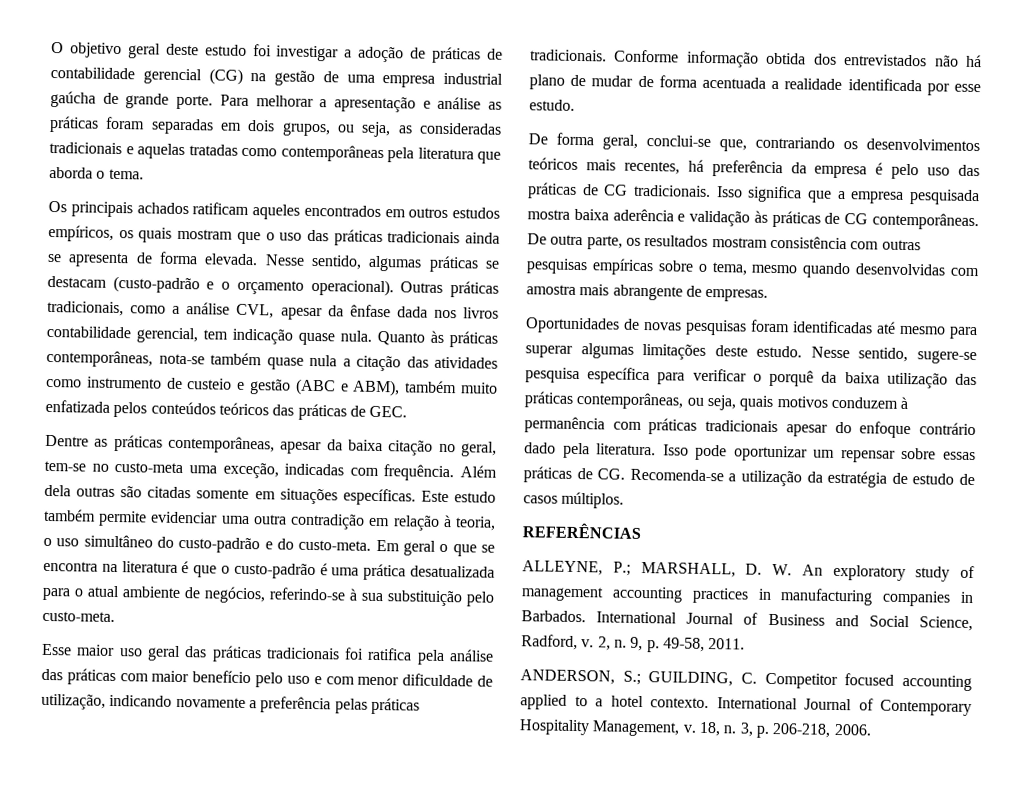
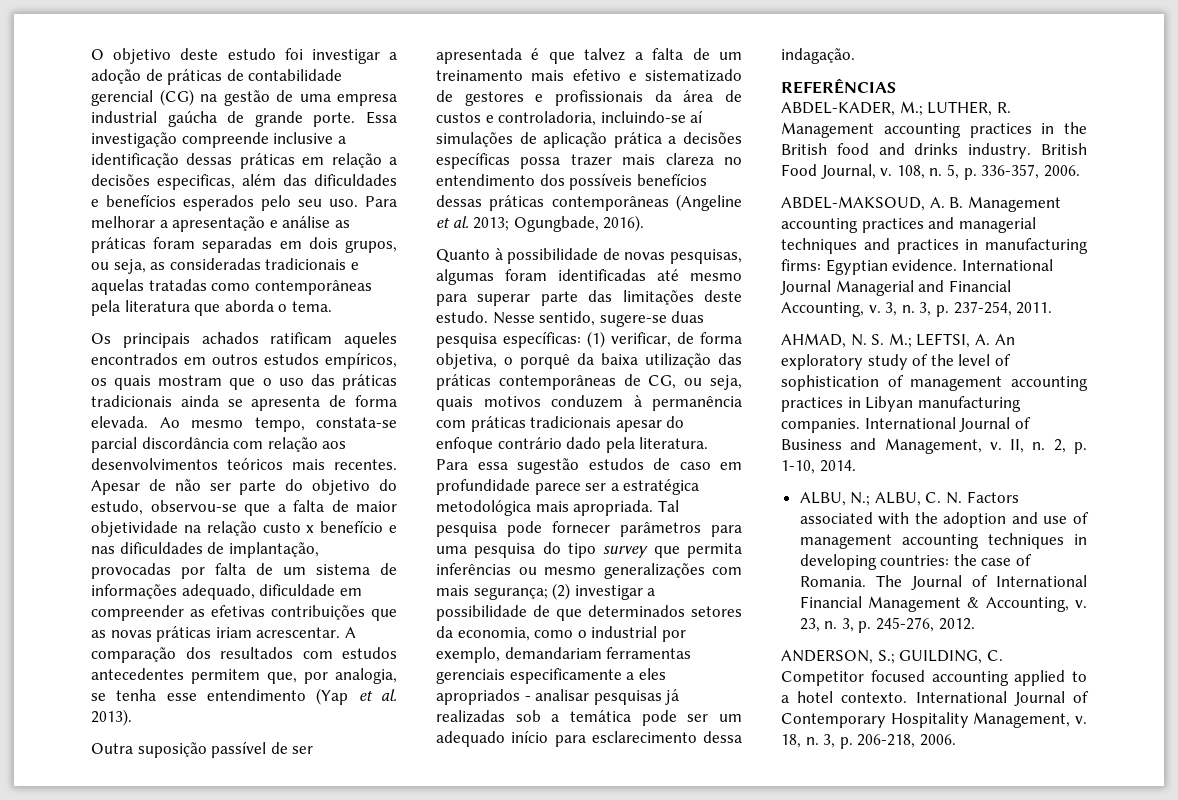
- O objetivo geral deste estudo foi investigar a adoção de práticas de contabilidade gerencial (CG) na gestão de uma empresa industrial gaúcha de grande porte.
+ O objetivo deste estudo foi investigar a adoção de práticas de contabilidade gerencial (CG) na gestão de uma empresa industrial gaúcha de grande porte.
+ Essa investigação compreende inclusive a identificação dessas práticas em relação a decisões especificas, além das dificuldades e benefícios esperados pelo seu uso.
- Nesse sentido, algumas práticas se destacam (custo-padrão e o orçamento operacional). Outras práticas tradicionais, como a análise CVL, apesar da ênfase dada nos livros contabilidade gerencial, tem indicação quase nula. Quanto às práticas contemporâneas, nota-se também quase nula a citação das atividades como instrumento de custeio e gestão (ABC e ABM), também muito enfatizada pelos conteúdos teóricos das práticas de GEC.
- Dentre as práticas contemporâneas, apesar da baixa citação no geral, tem-se no custo-meta uma exceção, indicadas com frequência. Além dela outras são citadas somente em situações específicas. Este estudo também permite evidenciar uma outra contradição em relação à teoria, o uso simultâneo do custo-padrão e do custo-meta. Em geral o que se encontra na literatura é que o custo-padrão é uma prática desatualizada para o atual ambiente de negócios, referindo-se à sua substituição pelo custo-meta.
- Esse maior uso geral das práticas tradicionais foi ratifica pela análise das práticas com maior benefício pelo uso e com menor dificuldade de utilização, indicando novamente a preferência pelas práticas tradicionais. Conforme informação obtida dos entrevistados não há plano de mudar de forma acentuada a realidade identificada por esse estudo.
- De forma geral, conclui-se que, contrariando os desenvolvimentos teóricos mais recentes, há preferência da empresa é pelo uso das práticas de CG tradicionais. Isso significa que a empresa pesquisada mostra baixa aderência e validação às práticas de CG contemporâneas. De outra parte, os resultados mostram consistência com outras pesquisas empíricas sobre o tema, mesmo quando desenvolvidas com amostra mais abrangente de empresas.
- Oportunidades de novas pesquisas foram identificadas até mesmo para superar algumas limitações deste estudo.
+ Ao mesmo tempo, constata-se parcial discordância com relação aos desenvolvimentos teóricos mais recentes. Apesar de não ser parte do objetivo do estudo, observou-se que a falta de maior objetividade na relação custo x benefício e nas dificuldades de implantação, provocadas por falta de um sistema de informações adequado, dificuldade em compreender as efetivas contribuições que as novas práticas iriam acrescentar. A comparação dos resultados com estudos antecedentes permitem que, por analogia, se tenha esse entendimento (Yap et al. 2013).
+ Outra suposição passível de ser apresentada é que talvez a falta de um treinamento mais efetivo e sistematizado de gestores e profissionais da área de custos e controladoria, incluindo-se aí simulações de aplicação prática a decisões específicas possa trazer mais clareza no entendimento dos possíveis benefícios dessas práticas contemporâneas (Angeline et al. 2013; Ogungbade, 2016).
+ Quanto à possibilidade de novas pesquisas, algumas foram identificadas até mesmo para superar parte das limitações deste estudo.
- Nesse sentido, sugere-se pesquisa específica para verificar o porquê da baixa utilização das práticas contemporâneas, ou seja, quais motivos conduzem à permanência com práticas tradicionais apesar do enfoque contrário dado pela literatura.
+ Nesse sentido, sugere-se duas pesquisa específicas: (1) verificar, de forma objetiva, o porquê da baixa utilização das práticas contemporâneas de CG, ou seja, quais motivos conduzem à permanência com práticas tradicionais apesar do enfoque contrário dado pela literatura.
- Isso pode oportunizar um repensar sobre essas práticas de CG. Recomenda-se a utilização da estratégia de estudo de casos múltiplos.
+ Para essa sugestão estudos de caso em profundidade parece ser a estratégica metodológica mais apropriada. Tal pesquisa pode fornecer parâmetros para uma pesquisa do tipo survey que permita inferências ou mesmo generalizações com mais segurança; (2) investigar a possibilidade de que determinados setores da economia, como o industrial por exemplo, demandariam ferramentas gerenciais especificamente a eles apropriados - analisar pesquisas já realizadas sob a temática pode ser um adequado início para esclarecimento dessa indagação.
  REFERÊNCIAS
- ALLEYNE, P.; MARSHALL, D. W. An exploratory study of management accounting practices in manufacturing companies in Barbados.
+ ABDEL-KADER, M.; LUTHER, R. Management accounting practices in the British food and drinks industry. British Food Journal, v. 108, n. 5, p. 336-357, 2006.
+ ABDEL-MAKSOUD, A. B. Management accounting practices and managerial techniques and practices in manufacturing firms: Egyptian evidence. International Journal Managerial and Financial Accounting, v. 3, n. 3, p. 237-254, 2011.
+ AHMAD, N. S. M.; LEFTSI, A. An exploratory study of the level of sophistication of management accounting practices in Libyan manufacturing companies.
- International Journal of Business and Social Science, Radford, v. 2, n. 9, p. 49-58, 2011.
+ International Journal of Business and Management, v. II, n. 2, p. 1-10, 2014.
+ ALBU, N.; ALBU, C. N. Factors associated with the adoption and use of management accounting techniques in developing countries: the case of Romania. The Journal of International Financial Management & Accounting, v. 23, n. 3, p. 245-276, 2012.

